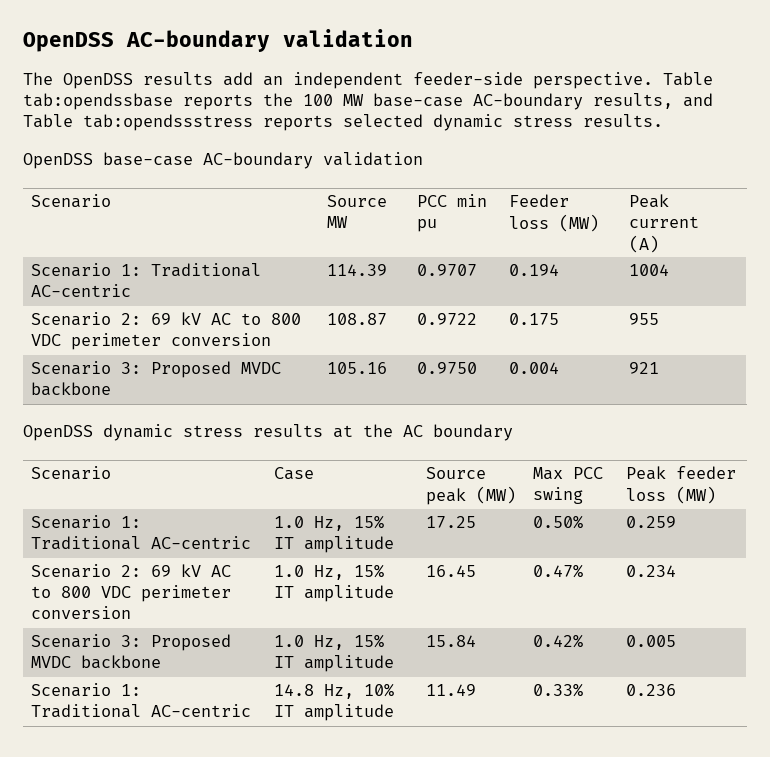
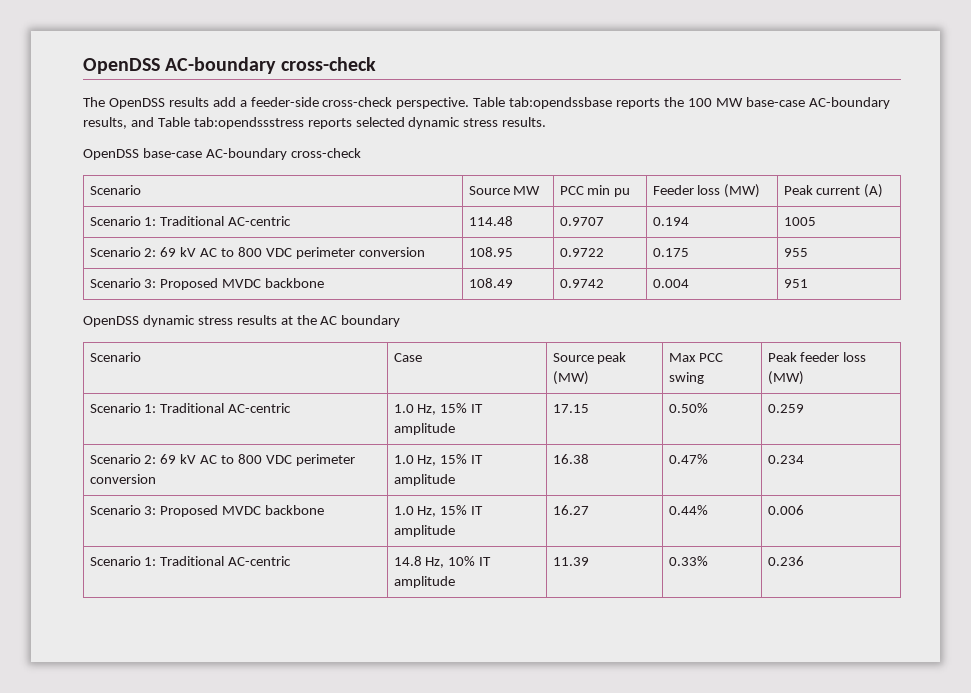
- OpenDSS AC-boundary validation
+ OpenDSS AC-boundary cross-check
- The OpenDSS results add an independent feeder-side perspective.
+ The OpenDSS results add a feeder-side cross-check perspective.
- OpenDSS base-case AC-boundary validation
+ OpenDSS base-case AC-boundary cross-check
- Scenario 1: Traditional AC-centric | 114.39 | 0.9707 | 0.194 | 1004
+ Scenario 1: Traditional AC-centric | 114.48 | 0.9707 | 0.194 | 1005
- Scenario 2: 69 kV AC to 800 VDC perimeter conversion | 108.87 | 0.9722 | 0.175 | 955
+ Scenario 2: 69 kV AC to 800 VDC perimeter conversion | 108.95 | 0.9722 | 0.175 | 955
- Scenario 3: Proposed MVDC backbone | 105.16 | 0.9750 | 0.004 | 921
+ Scenario 3: Proposed MVDC backbone | 108.49 | 0.9742 | 0.004 | 951
- Scenario 1: Traditional AC-centric | 1.0 Hz, 15% IT amplitude | 17.25 | 0.50% | 0.259
+ Scenario 1: Traditional AC-centric | 1.0 Hz, 15% IT amplitude | 17.15 | 0.50% | 0.259
- Scenario 2: 69 kV AC to 800 VDC perimeter conversion | 1.0 Hz, 15% IT amplitude | 16.45 | 0.47% | 0.234
+ Scenario 2: 69 kV AC to 800 VDC perimeter conversion | 1.0 Hz, 15% IT amplitude | 16.38 | 0.47% | 0.234
- Scenario 3: Proposed MVDC backbone | 1.0 Hz, 15% IT amplitude | 15.84 | 0.42% | 0.005
+ Scenario 3: Proposed MVDC backbone | 1.0 Hz, 15% IT amplitude | 16.27 | 0.44% | 0.006
- Scenario 1: Traditional AC-centric | 14.8 Hz, 10% IT amplitude | 11.49 | 0.33% | 0.236
+ Scenario 1: Traditional AC-centric | 14.8 Hz, 10% IT amplitude | 11.39 | 0.33% | 0.236

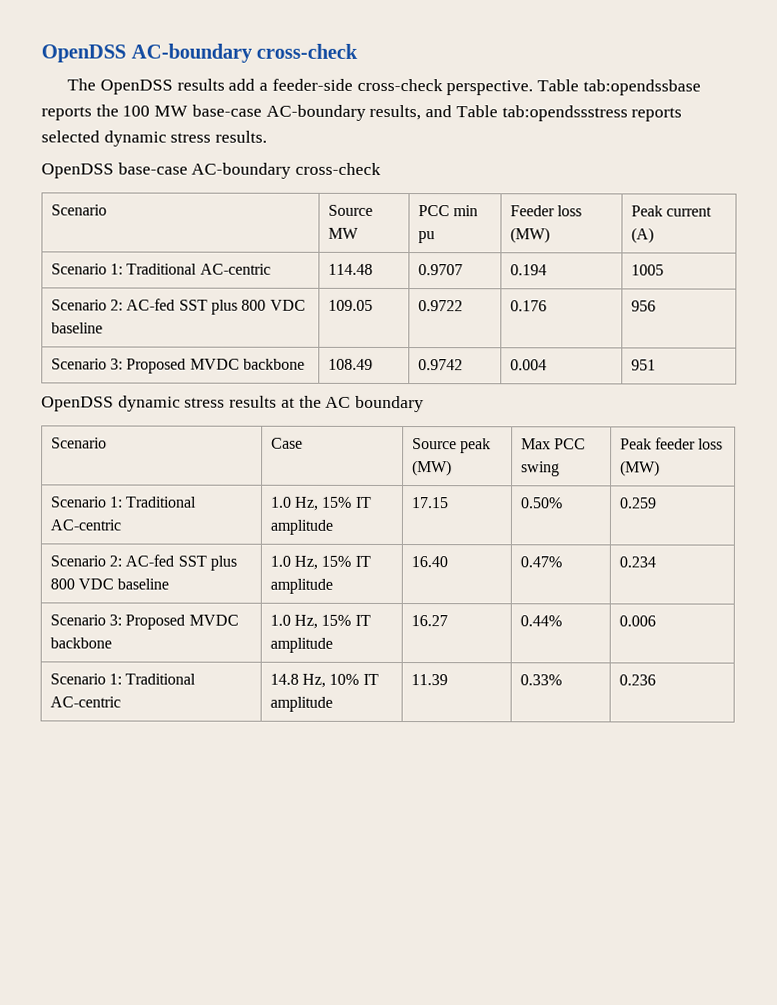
- Scenario 2: 69 kV AC to 800 VDC perimeter conversion | 108.95 | 0.9722 | 0.175 | 955
+ Scenario 2: AC-fed SST plus 800 VDC baseline | 109.05 | 0.9722 | 0.176 | 956
- Scenario 2: 69 kV AC to 800 VDC perimeter conversion | 1.0 Hz, 15% IT amplitude | 16.38 | 0.47% | 0.234
+ Scenario 2: AC-fed SST plus 800 VDC baseline | 1.0 Hz, 15% IT amplitude | 16.40 | 0.47% | 0.234

